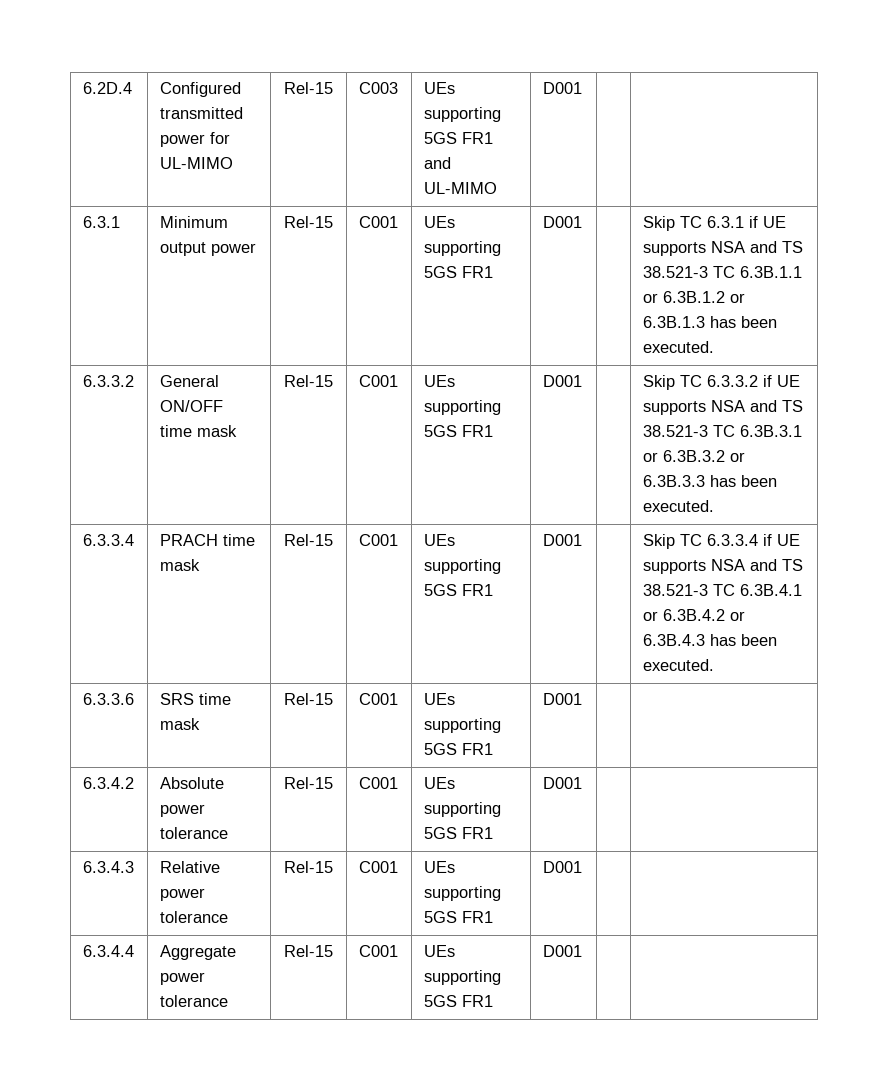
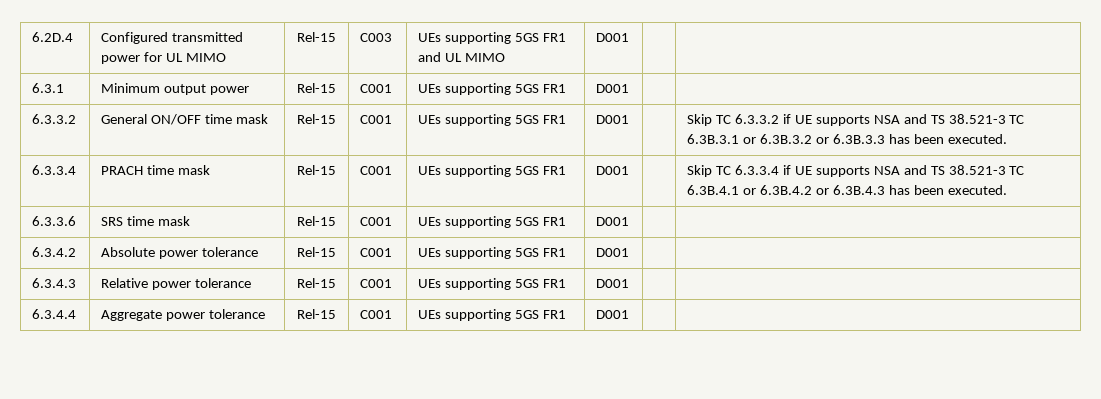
- 6.2D.4 | Configured transmitted power for UL-MIMO | Rel-15 | C003 | UEs supporting 5GS FR1 and UL-MIMO | D001 | |
+ 6.2D.4 | Configured transmitted power for UL MIMO | Rel-15 | C003 | UEs supporting 5GS FR1 and UL MIMO | D001 | |
- 6.3.1 | Minimum output power | Rel-15 | C001 | UEs supporting 5GS FR1 | D001 | | Skip TC 6.3.1 if UE supports NSA and TS 38.521-3 TC 6.3B.1.1 or 6.3B.1.2 or 6.3B.1.3 has been executed.
+ 6.3.1 | Minimum output power | Rel-15 | C001 | UEs supporting 5GS FR1 | D001 | |

